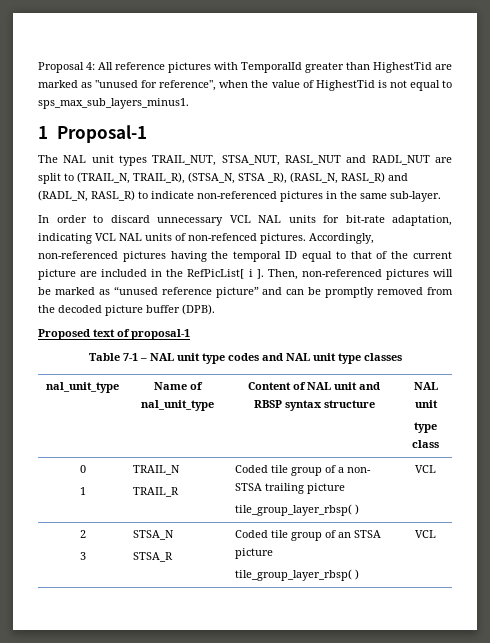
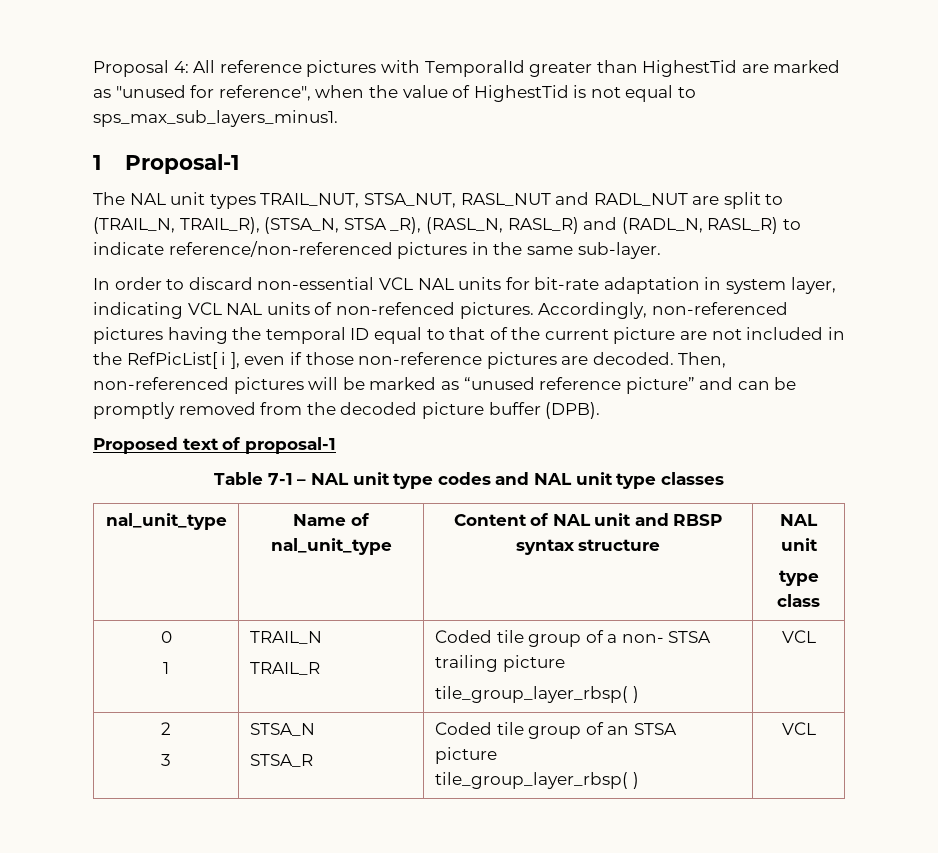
- The NAL unit types TRAIL_NUT, STSA_NUT, RASL_NUT and RADL_NUT are split to (TRAIL_N, TRAIL_R), (STSA_N, STSA _R), (RASL_N, RASL_R) and (RADL_N, RASL_R) to indicate non-referenced pictures in the same sub-layer.
+ The NAL unit types TRAIL_NUT, STSA_NUT, RASL_NUT and RADL_NUT are split to (TRAIL_N, TRAIL_R), (STSA_N, STSA _R), (RASL_N, RASL_R) and (RADL_N, RASL_R) to indicate reference/non-referenced pictures in the same sub-layer.
- In order to discard unnecessary VCL NAL units for bit-rate adaptation, indicating VCL NAL units of non-refenced pictures.
+ In order to discard non-essential VCL NAL units for bit-rate adaptation in system layer, indicating VCL NAL units of non-refenced pictures.
- Accordingly, non-referenced pictures having the temporal ID equal to that of the current picture are included in the RefPicList[ i ].
+ Accordingly, non-referenced pictures having the temporal ID equal to that of the current picture are not included in the RefPicList[ i ], even if those non-reference pictures are decoded.

